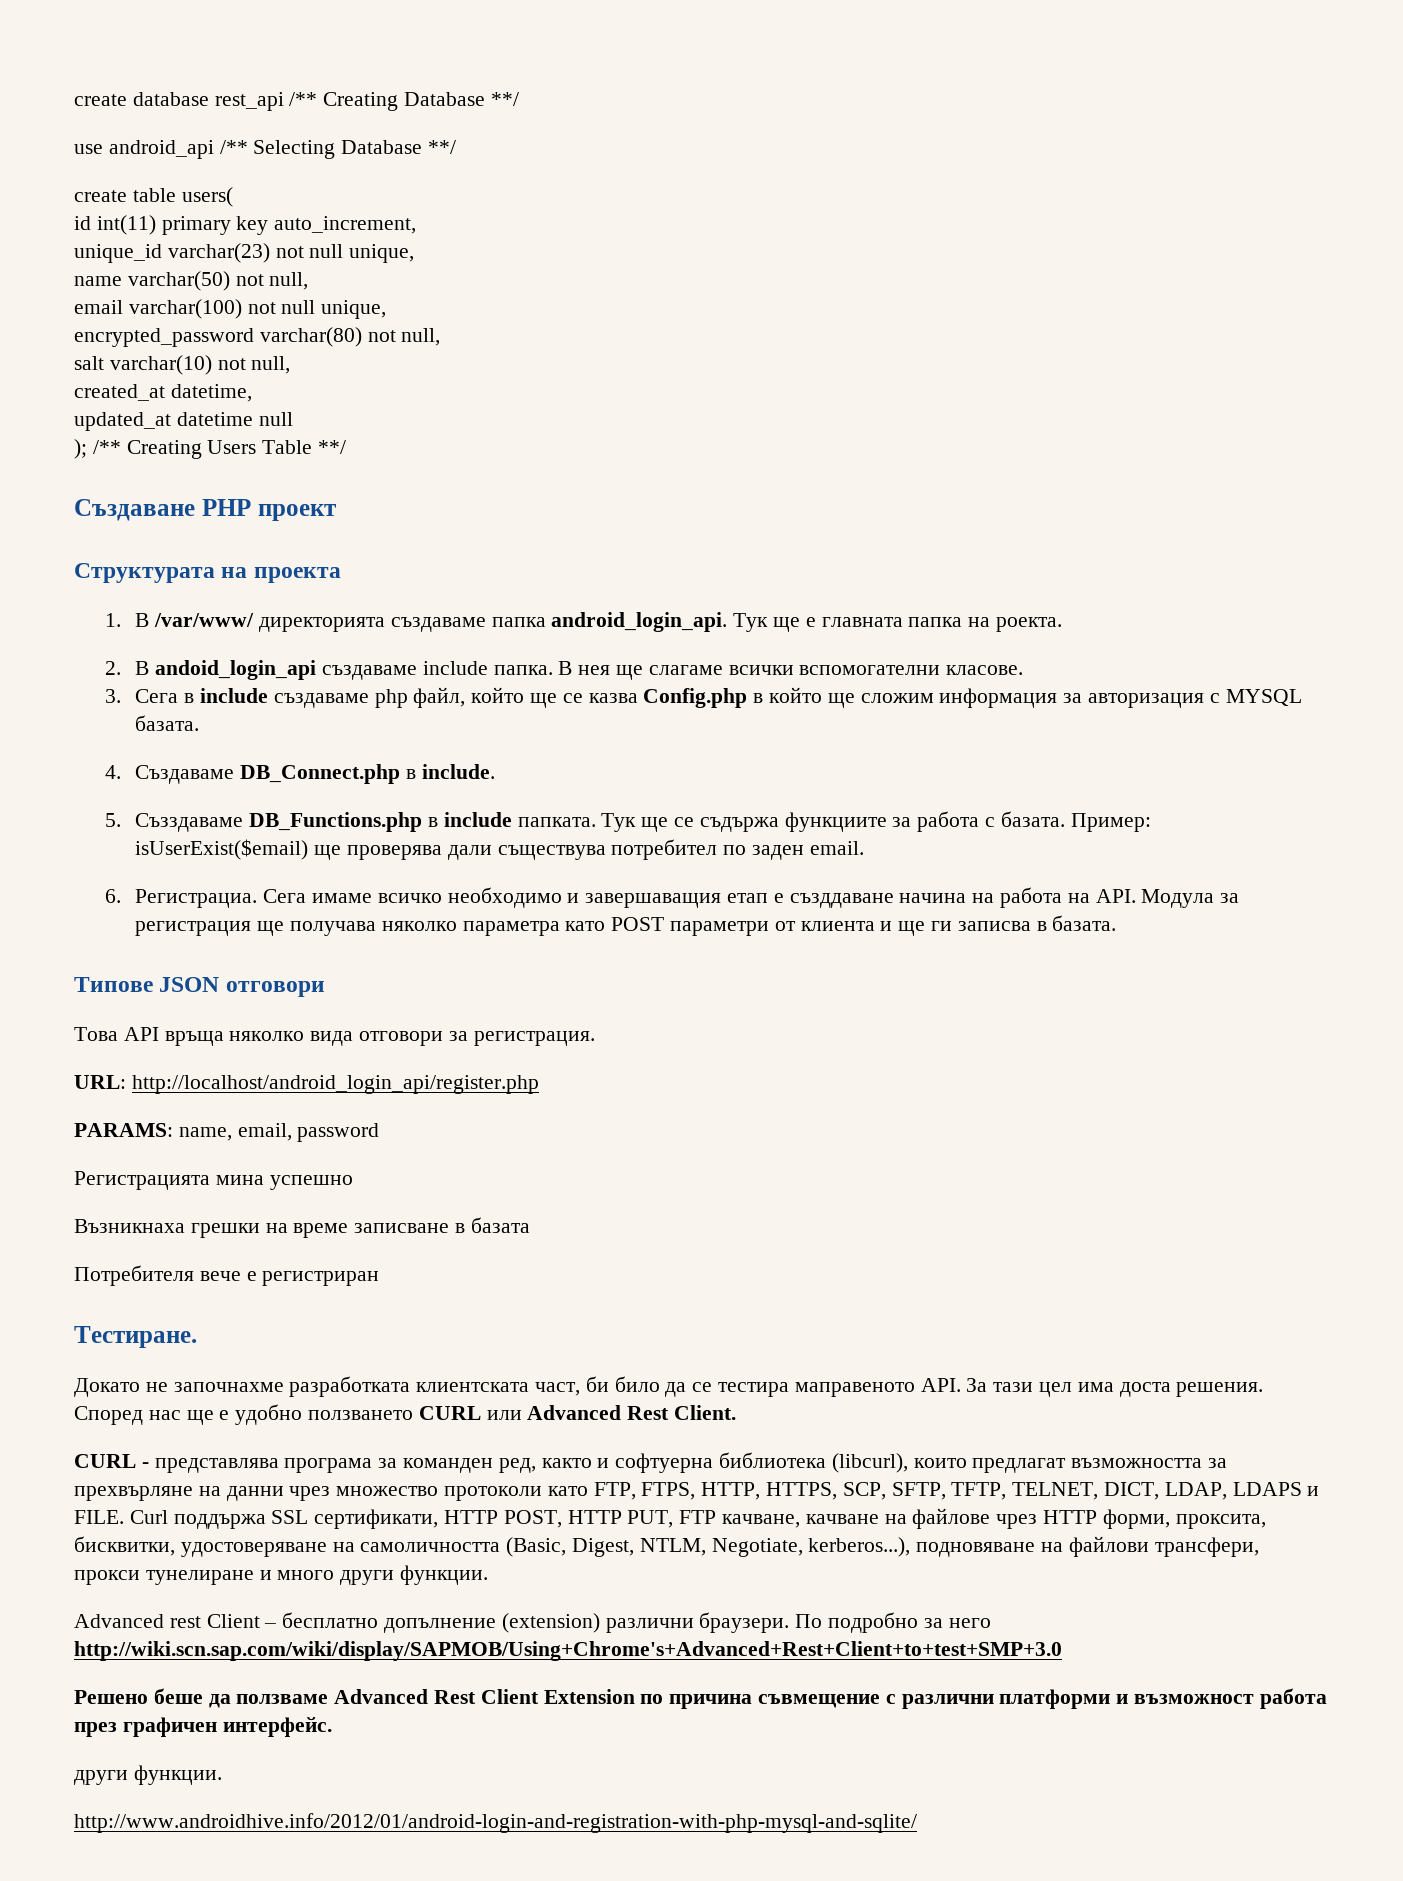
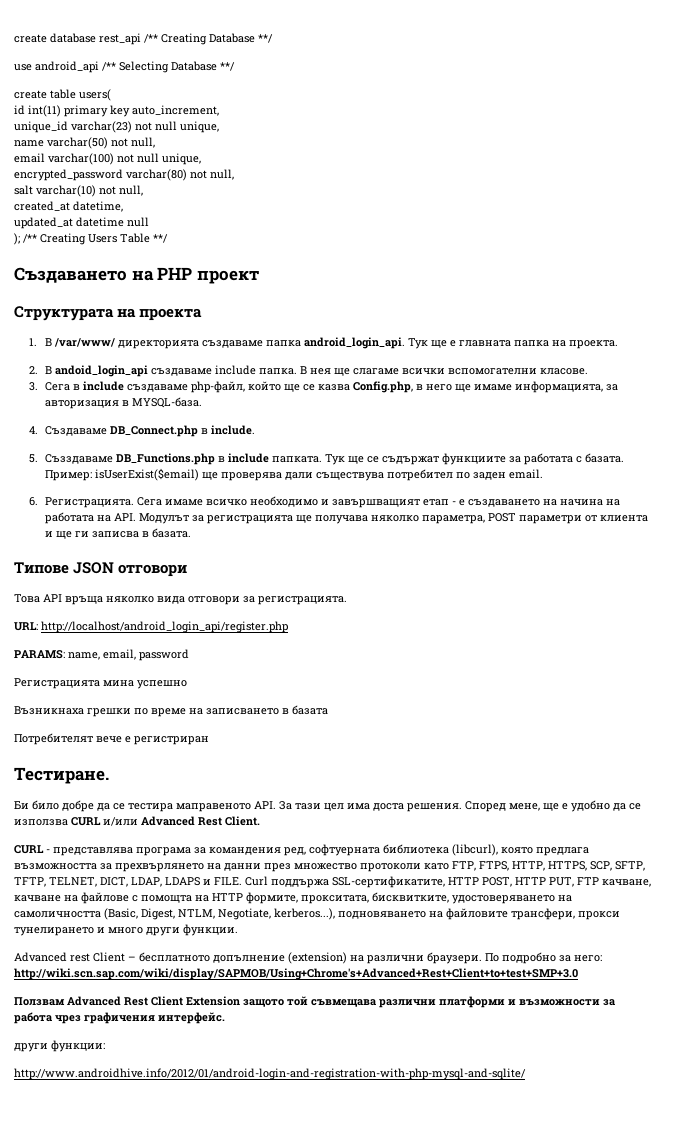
- Създаване PHP проект
+ Създаването на PHP проект
- Тук ще е главната папка на роекта.
+ Тук ще е главната папка на проекта.
- 3. Сега в include създаваме php файл, който ще се казва Config.php в който ще сложим информация за авторизация с MYSQL базата.
+ 3. Сега в include създаваме php-файл, който ще се казва Config.php, в него ще имаме информацията, за авторизация в MYSQL-база.
- Тук ще се съдържа функциите за работа с базата.
+ Тук ще се съдържат функциите за работата с базата.
- 6. Регистрациа.
+ 6. Регистрацията.
- Сега имаме всичко необходимо и завершаващия етап е създдаване начина на работа на API. Модула за регистрация ще получава няколко параметра като POST параметри от клиента и ще ги записва в базата.
+ Сега имаме всичко необходимо и завършващият етап - е създаването на начина на работата на API. Модулът за регистрацията ще получава няколко параметра, POST параметри от клиента и ще ги записва в базата.
- Това API връща няколко вида отговори за регистрация.
+ Това API връща няколко вида отговори за регистрацията.
- Възникнаха грешки на време записване в базата
+ Възникнаха грешки по време на записването в базата
- Потребителя вече е регистриран
+ Потребителят вече е регистриран
- Докато не започнахме разработката клиентската част, би било да се тестира маправеното API. За тази цел има доста решения.
+ Би било добре да се тестира маправеното API. За тази цел има доста решения.
- Според нас ще е удобно ползването CURL или Advanced Rest Client.
+ Според мене, ще е удобно да се използва CURL и/или Advanced Rest Client.
- CURL - представлява програма за команден ред, както и софтуерна библиотека (libcurl), които предлагат възможността за прехвърляне на данни чрез множество протоколи като FTP, FTPS, HTTP, HTTPS, SCP, SFTP, TFTP, TELNET, DICT, LDAP, LDAPS и FILE.
+ CURL - представлява програма за командения ред, софтуерната библиотека (libcurl), която предлага възможността за прехвърлянето на данни през множество протоколи като FTP, FTPS, HTTP, HTTPS, SCP, SFTP, TFTP, TELNET, DICT, LDAP, LDAPS и FILE.
- Curl поддържа SSL сертификати, HTTP POST, HTTP PUT, FTP качване, качване на файлове чрез HTTP форми, проксита, бисквитки, удостоверяване на самоличността (Basic, Digest, NTLM, Negotiate, kerberos...), подновяване на файлови трансфери, прокси тунелиране и много други функции.
+ Curl поддържа SSL-сертификатите, HTTP POST, HTTP PUT, FTP качване, качване на файлове с помощта на HTTP формите, прокситата, бисквитките, удостоверяването на самоличността (Basic, Digest, NTLM, Negotiate, kerberos...), подновяването на файловите трансфери, прокси тунелирането и много други функции.
- Advanced rest Client – бесплатно допълнение (extension) различни браузери.
+ Advanced rest Client – бесплатното допълнение (extension) на различни браузери.
- По подробно за него http://wiki.scn.sap.com/wiki/display/SAPMOB/Using+Chrome's+Advanced+Rest+Client+to+test+SMP+3.0
+ По подробно за него: http://wiki.scn.sap.com/wiki/display/SAPMOB/Using+Chrome's+Advanced+Rest+Client+to+test+SMP+3.0
- Решено беше да ползваме Advanced Rest Client Extension по причина съвмещение с различни платформи и възможност работа през графичен интерфейс.
- други функции.
+ Ползвам Advanced Rest Client Extension защото той съвмещава различни платформи и възможности за работа чрез графичения интерфейс.
+ други функции:

